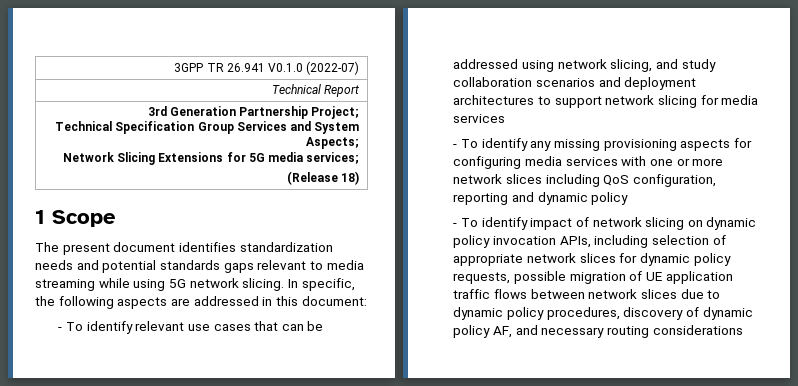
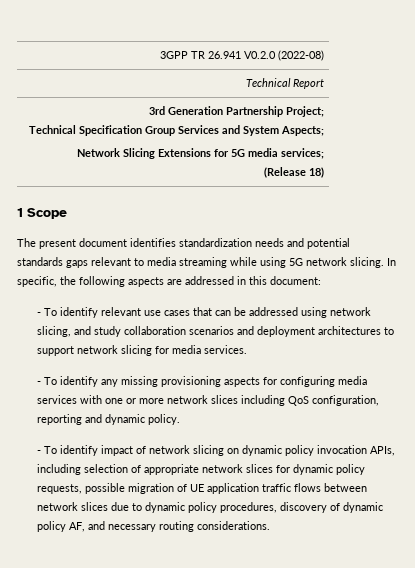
- 3GPP TR 26.941 V0.1.0 (2022-07)
+ 3GPP TR 26.941 V0.2.0 (2022-08)
- - To identify relevant use cases that can be addressed using network slicing, and study collaboration scenarios and deployment architectures to support network slicing for media services
+ - To identify relevant use cases that can be addressed using network slicing, and study collaboration scenarios and deployment architectures to support network slicing for media services.
- - To identify any missing provisioning aspects for configuring media services with one or more network slices including QoS configuration, reporting and dynamic policy
+ - To identify any missing provisioning aspects for configuring media services with one or more network slices including QoS configuration, reporting and dynamic policy.
- - To identify impact of network slicing on dynamic policy invocation APIs, including selection of appropriate network slices for dynamic policy requests, possible migration of UE application traffic flows between network slices due to dynamic policy procedures, discovery of dynamic policy AF, and necessary routing considerations
+ - To identify impact of network slicing on dynamic policy invocation APIs, including selection of appropriate network slices for dynamic policy requests, possible migration of UE application traffic flows between network slices due to dynamic policy procedures, discovery of dynamic policy AF, and necessary routing considerations.

